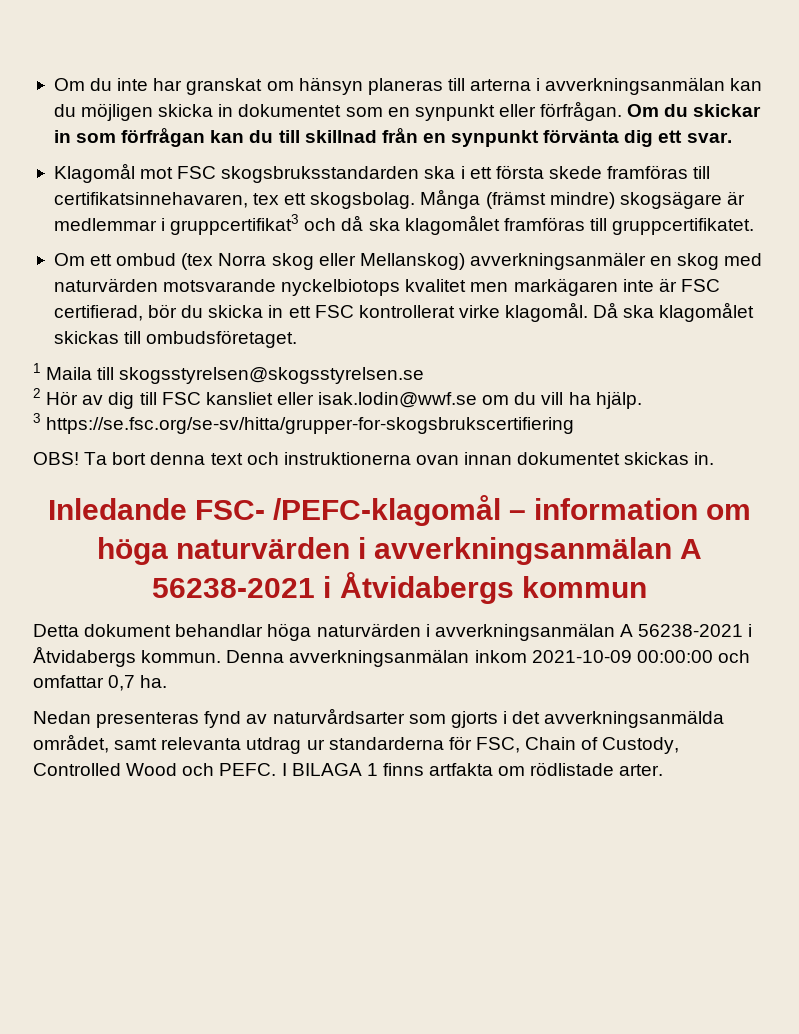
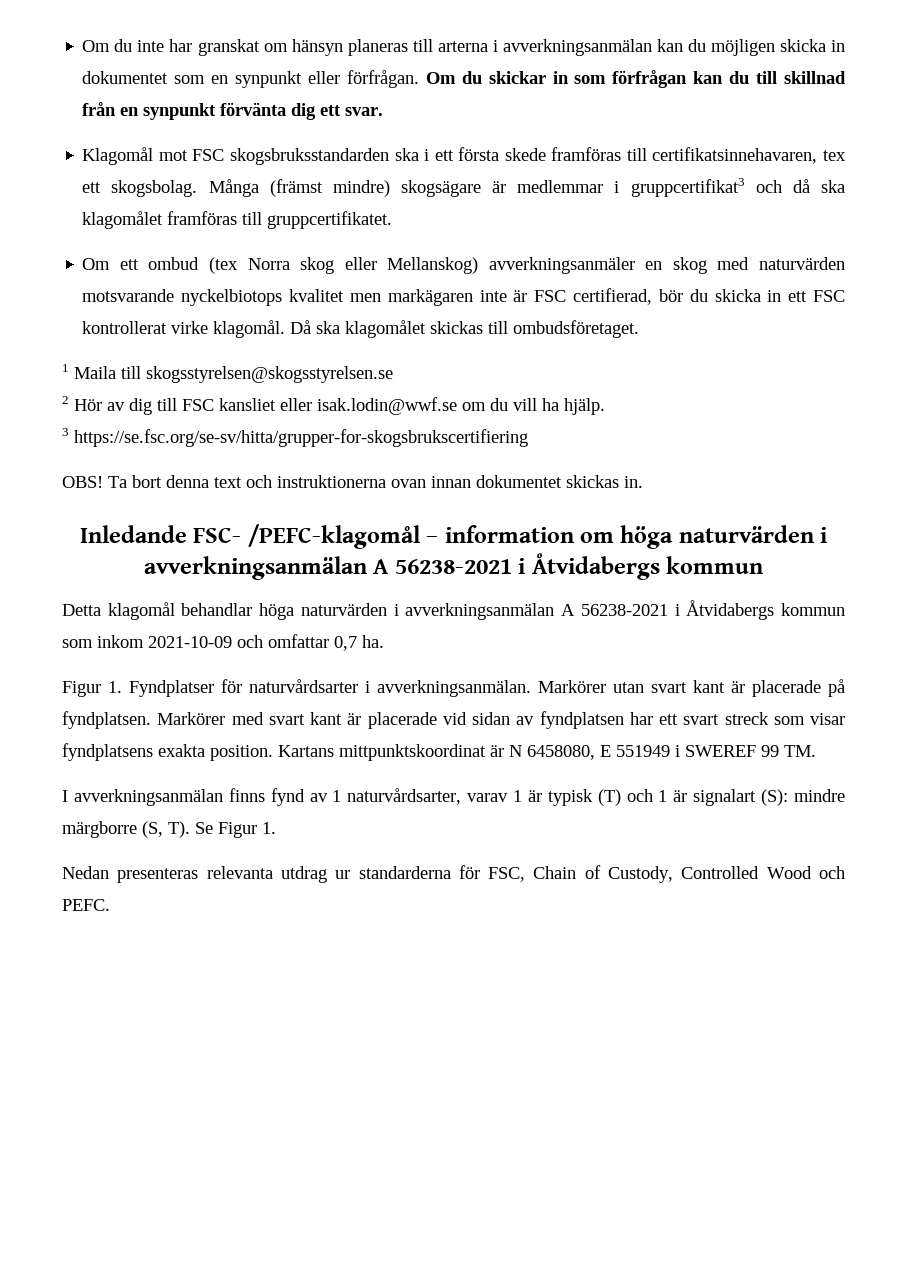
- Detta dokument behandlar höga naturvärden i avverkningsanmälan A 56238-2021 i Åtvidabergs kommun. Denna avverkningsanmälan inkom 2021-10-09 00:00:00 och omfattar 0,7 ha.
+ Detta klagomål behandlar höga naturvärden i avverkningsanmälan A 56238-2021 i Åtvidabergs kommun som inkom 2021-10-09 och omfattar 0,7 ha.
- Nedan presenteras fynd av naturvårdsarter som gjorts i det avverkningsanmälda området, samt relevanta utdrag ur standarderna för FSC, Chain of Custody, Controlled Wood och PEFC. I BILAGA 1 finns artfakta om rödlistade arter.
+ Figur 1. Fyndplatser för naturvårdsarter i avverkningsanmälan. Markörer utan svart kant är placerade på fyndplatsen. Markörer med svart kant är placerade vid sidan av fyndplatsen har ett svart streck som visar fyndplatsens exakta position. Kartans mittpunktskoordinat är N 6458080, E 551949 i SWEREF 99 TM.
+ I avverkningsanmälan finns fynd av 1 naturvårdsarter, varav 1 är typisk (T) och 1 är signalart (S): mindre märgborre (S, T). Se Figur 1.
+ Nedan presenteras relevanta utdrag ur standarderna för FSC, Chain of Custody, Controlled Wood och PEFC.

